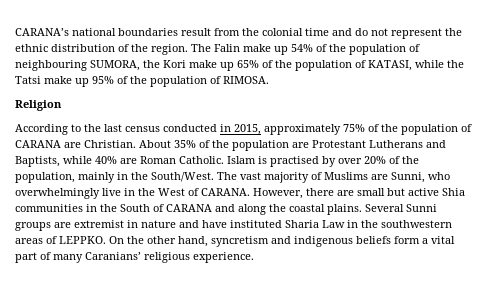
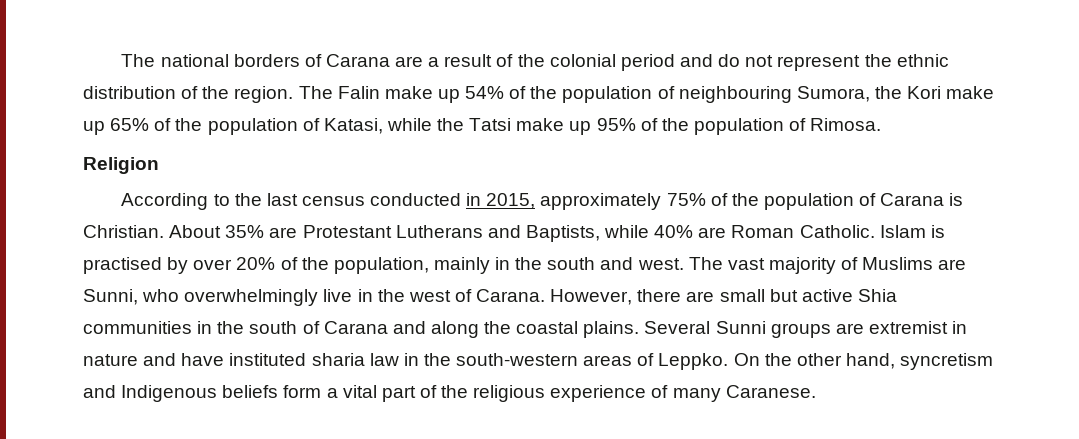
- CARANA’s national boundaries result from the colonial time and do not represent the ethnic distribution of the region.
+ The national borders of Carana are a result of the colonial period and do not represent the ethnic distribution of the region.
- The Falin make up 54% of the population of neighbouring SUMORA, the Kori make up 65% of the population of KATASI, while the Tatsi make up 95% of the population of RIMOSA.
+ The Falin make up 54% of the population of neighbouring Sumora, the Kori make up 65% of the population of Katasi, while the Tatsi make up 95% of the population of Rimosa.
- According to the last census conducted in 2015, approximately 75% of the population of CARANA are Christian.
+ According to the last census conducted in 2015, approximately 75% of the population of Carana is Christian.
- About 35% of the population are Protestant Lutherans and Baptists, while 40% are Roman Catholic.
+ About 35% are Protestant Lutherans and Baptists, while 40% are Roman Catholic.
- Islam is practised by over 20% of the population, mainly in the South/West.
+ Islam is practised by over 20% of the population, mainly in the south and west.
- The vast majority of Muslims are Sunni, who overwhelmingly live in the West of CARANA.
+ The vast majority of Muslims are Sunni, who overwhelmingly live in the west of Carana.
- However, there are small but active Shia communities in the South of CARANA and along the coastal plains.
+ However, there are small but active Shia communities in the south of Carana and along the coastal plains.
- Several Sunni groups are extremist in nature and have instituted Sharia Law in the southwestern areas of LEPPKO.
+ Several Sunni groups are extremist in nature and have instituted sharia law in the south-western areas of Leppko.
- On the other hand, syncretism and indigenous beliefs form a vital part of many Caranians’ religious experience.
+ On the other hand, syncretism and Indigenous beliefs form a vital part of the religious experience of many Caranese.

